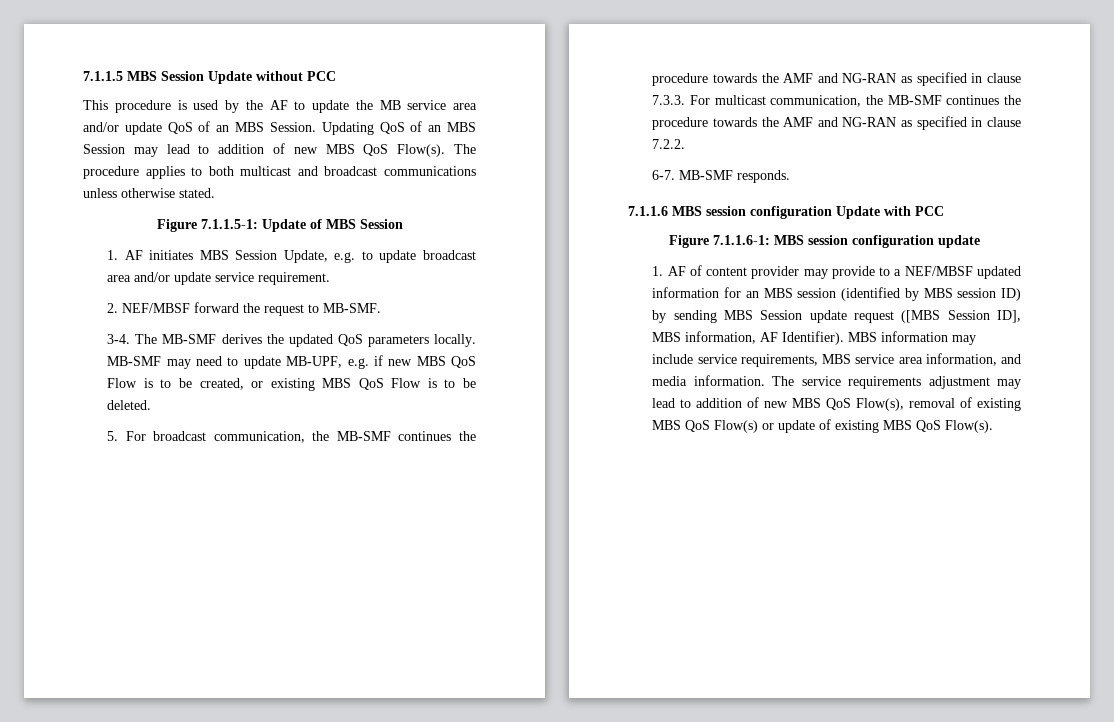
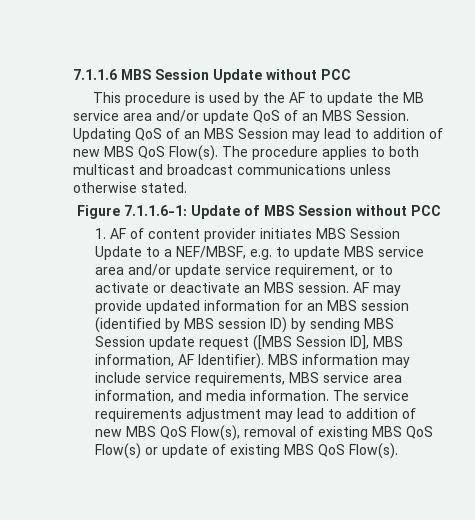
- 7.1.1.5 MBS Session Update without PCC
+ 7.1.1.6 MBS Session Update without PCC
- Figure 7.1.1.5-1: Update of MBS Session
- 1. AF initiates MBS Session Update, e.g. to update broadcast area and/or update service requirement.
- 2. NEF/MBSF forward the request to MB-SMF.
- 3-4. The MB-SMF derives the updated QoS parameters locally. MB-SMF may need to update MB-UPF, e.g. if new MBS QoS Flow is to be created, or existing MBS QoS Flow is to be deleted.
- 5. For broadcast communication, the MB-SMF continues the procedure towards the AMF and NG-RAN as specified in clause 7.3.3. For multicast communication, the MB-SMF continues the procedure towards the AMF and NG-RAN as specified in clause 7.2.2.
- 6-7. MB-SMF responds.
- 7.1.1.6 MBS session configuration Update with PCC
- Figure 7.1.1.6-1: MBS session configuration update
+ Figure 7.1.1.6-1: Update of MBS Session without PCC
- 1. AF of content provider may provide to a NEF/MBSF updated information for an MBS session (identified by MBS session ID) by sending MBS Session update request ([MBS Session ID], MBS information, AF Identifier).
+ 1. AF of content provider initiates MBS Session Update to a NEF/MBSF, e.g. to update MBS service area and/or update service requirement, or to activate or deactivate an MBS session. AF may provide updated information for an MBS session (identified by MBS session ID) by sending MBS Session update request ([MBS Session ID], MBS information, AF Identifier).

